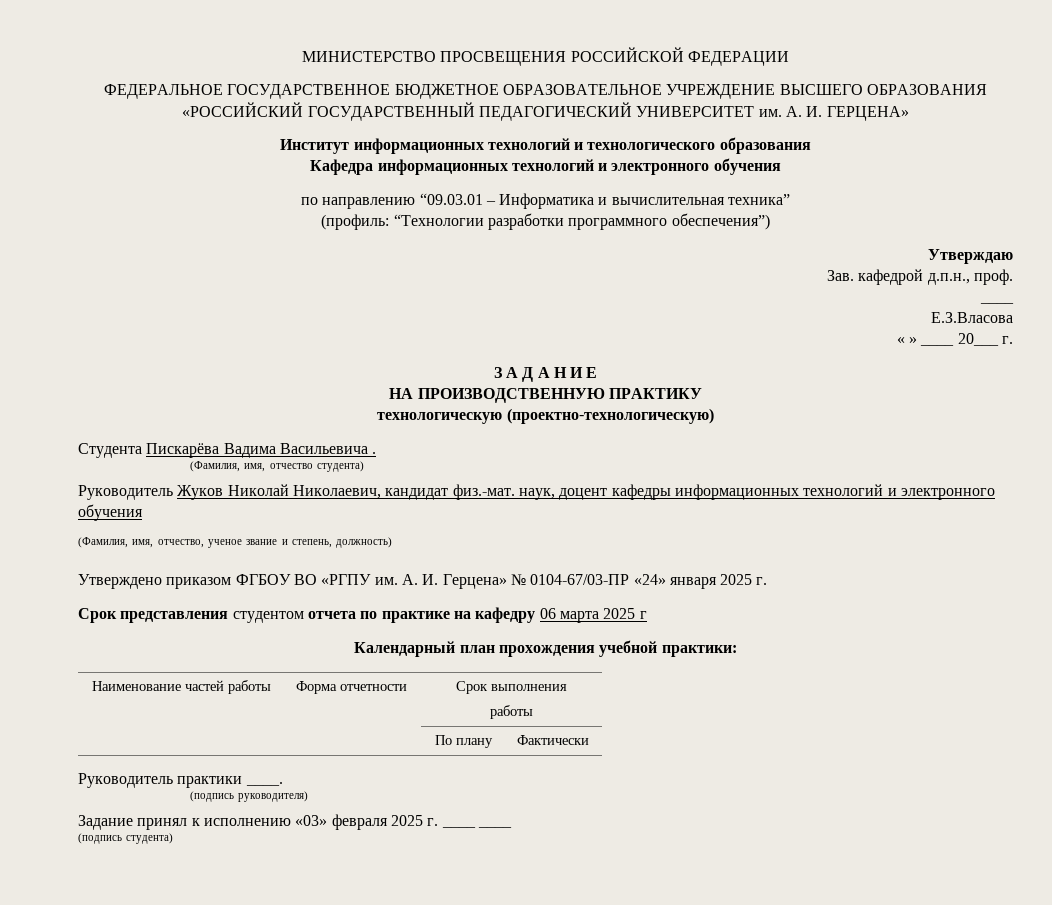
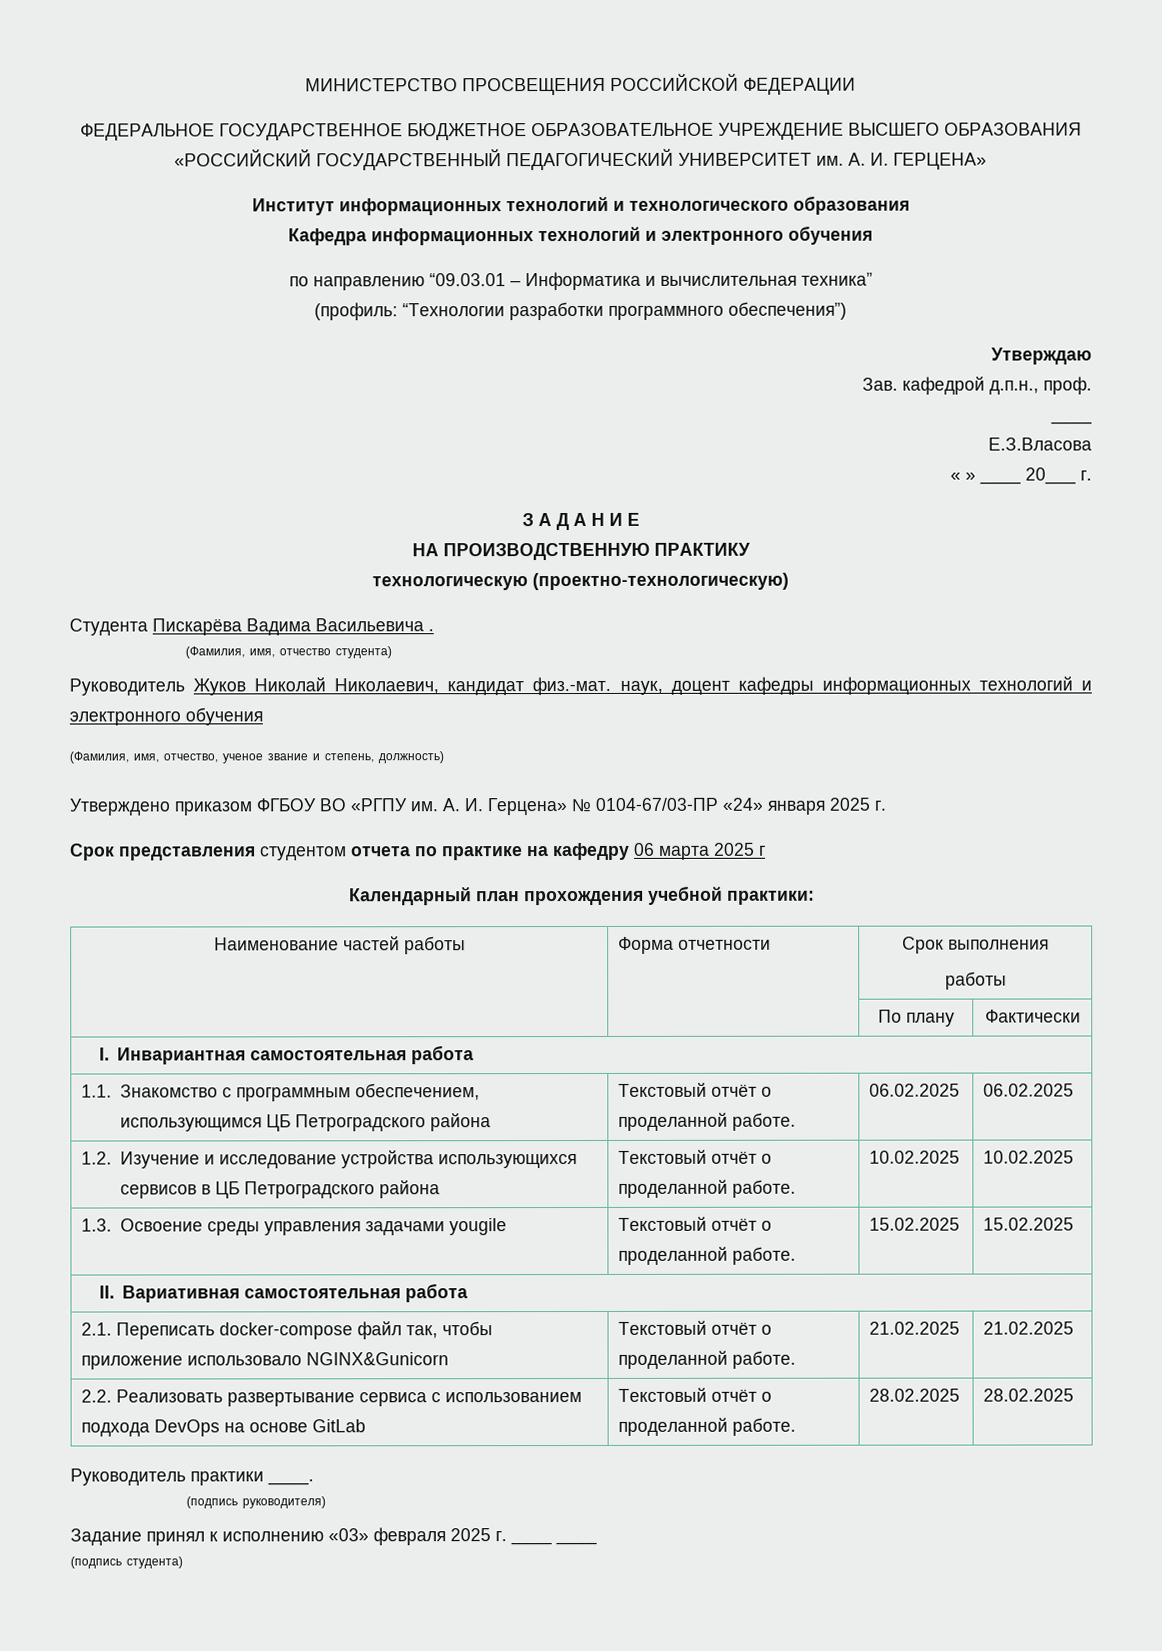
+ I. Инвариантная самостоятельная работа
+ 1.1. Знакомство с программным обеспечением, использующимся ЦБ Петроградского района | Текстовый отчёт о проделанной работе. | 06.02.2025 | 06.02.2025
+ 1.2. Изучение и исследование устройства использующихся сервисов в ЦБ Петроградского района | Текстовый отчёт о проделанной работе. | 10.02.2025 | 10.02.2025
+ 1.3. Освоение среды управления задачами yougile | Текстовый отчёт о проделанной работе. | 15.02.2025 | 15.02.2025
+ II. Вариативная самостоятельная работа
+ 2.1. Переписать docker-compose файл так, чтобы приложение использовало NGINX&Gunicorn | Текстовый отчёт о проделанной работе. | 21.02.2025 | 21.02.2025
+ 2.2. Реализовать развертывание сервиса с использованием подхода DevOps на основе GitLab | Текстовый отчёт о проделанной работе. | 28.02.2025 | 28.02.2025

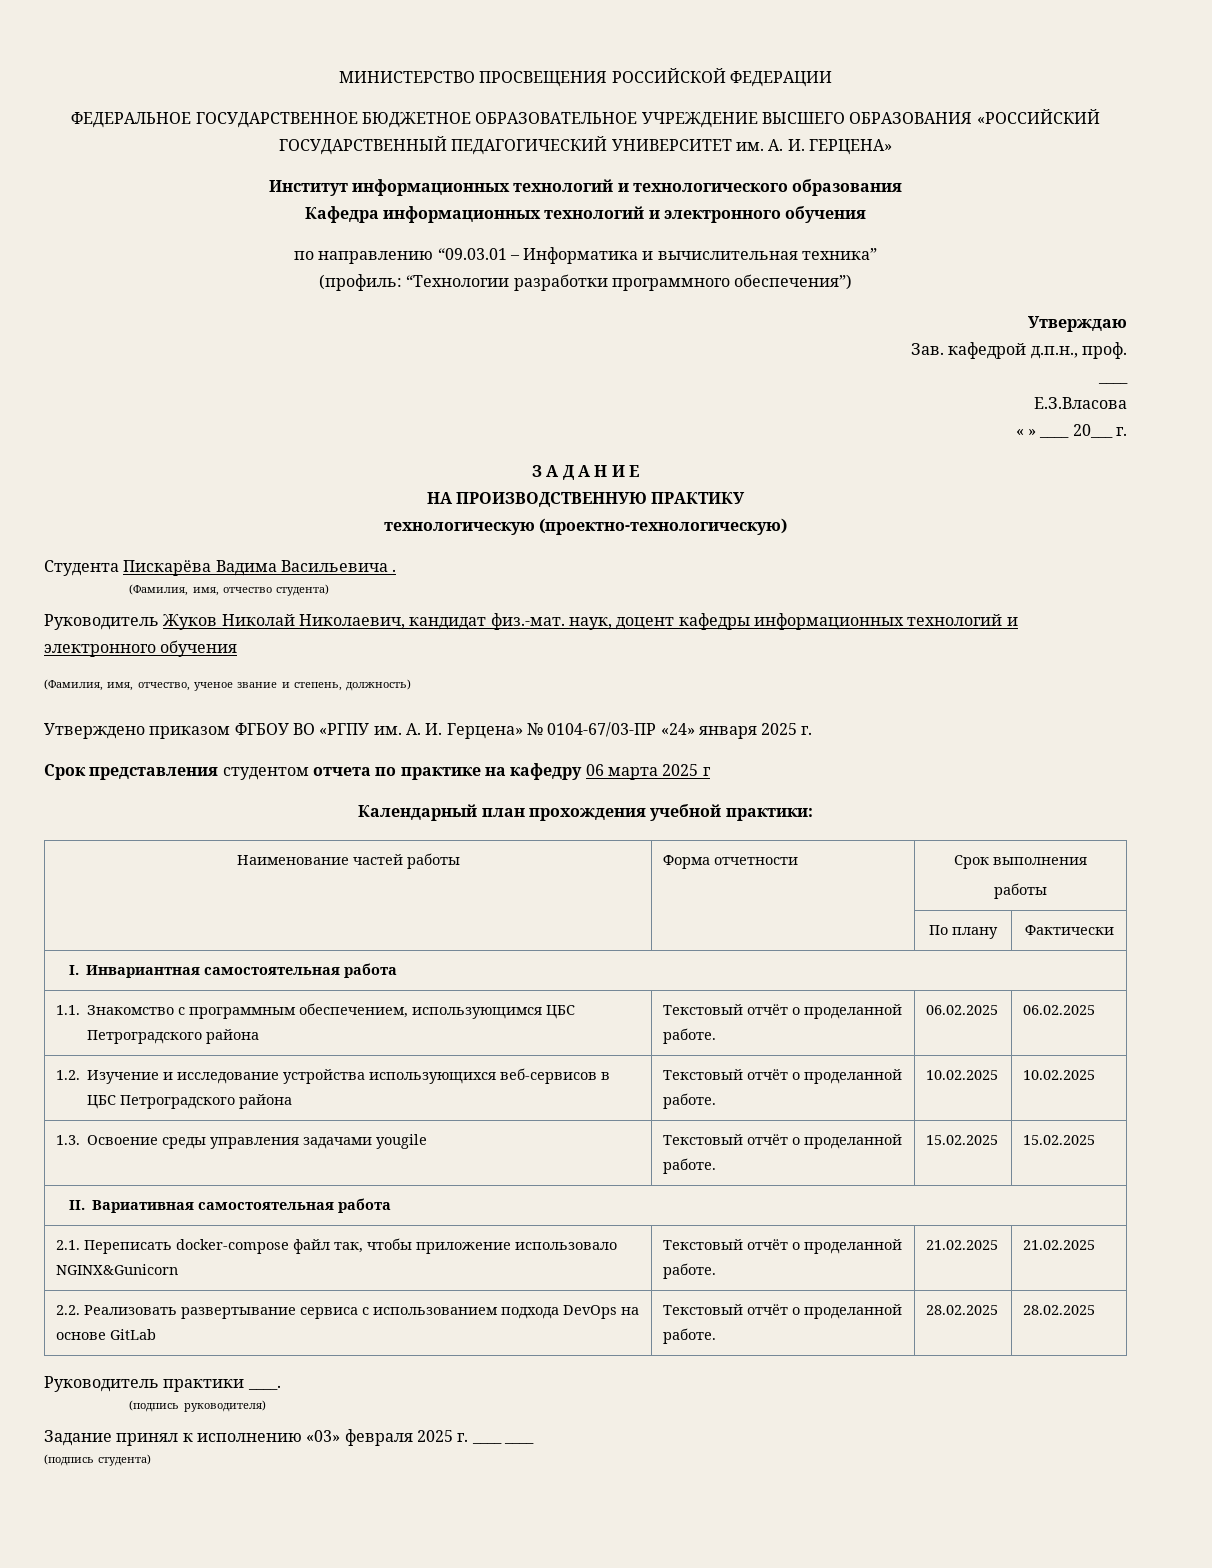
- 1.1. Знакомство с программным обеспечением, использующимся ЦБ Петроградского района | Текстовый отчёт о проделанной работе. | 06.02.2025 | 06.02.2025
+ 1.1. Знакомство с программным обеспечением, использующимся ЦБС Петроградского района | Текстовый отчёт о проделанной работе. | 06.02.2025 | 06.02.2025
- 1.2. Изучение и исследование устройства использующихся сервисов в ЦБ Петроградского района | Текстовый отчёт о проделанной работе. | 10.02.2025 | 10.02.2025
+ 1.2. Изучение и исследование устройства использующихся веб-сервисов в ЦБС Петроградского района | Текстовый отчёт о проделанной работе. | 10.02.2025 | 10.02.2025

